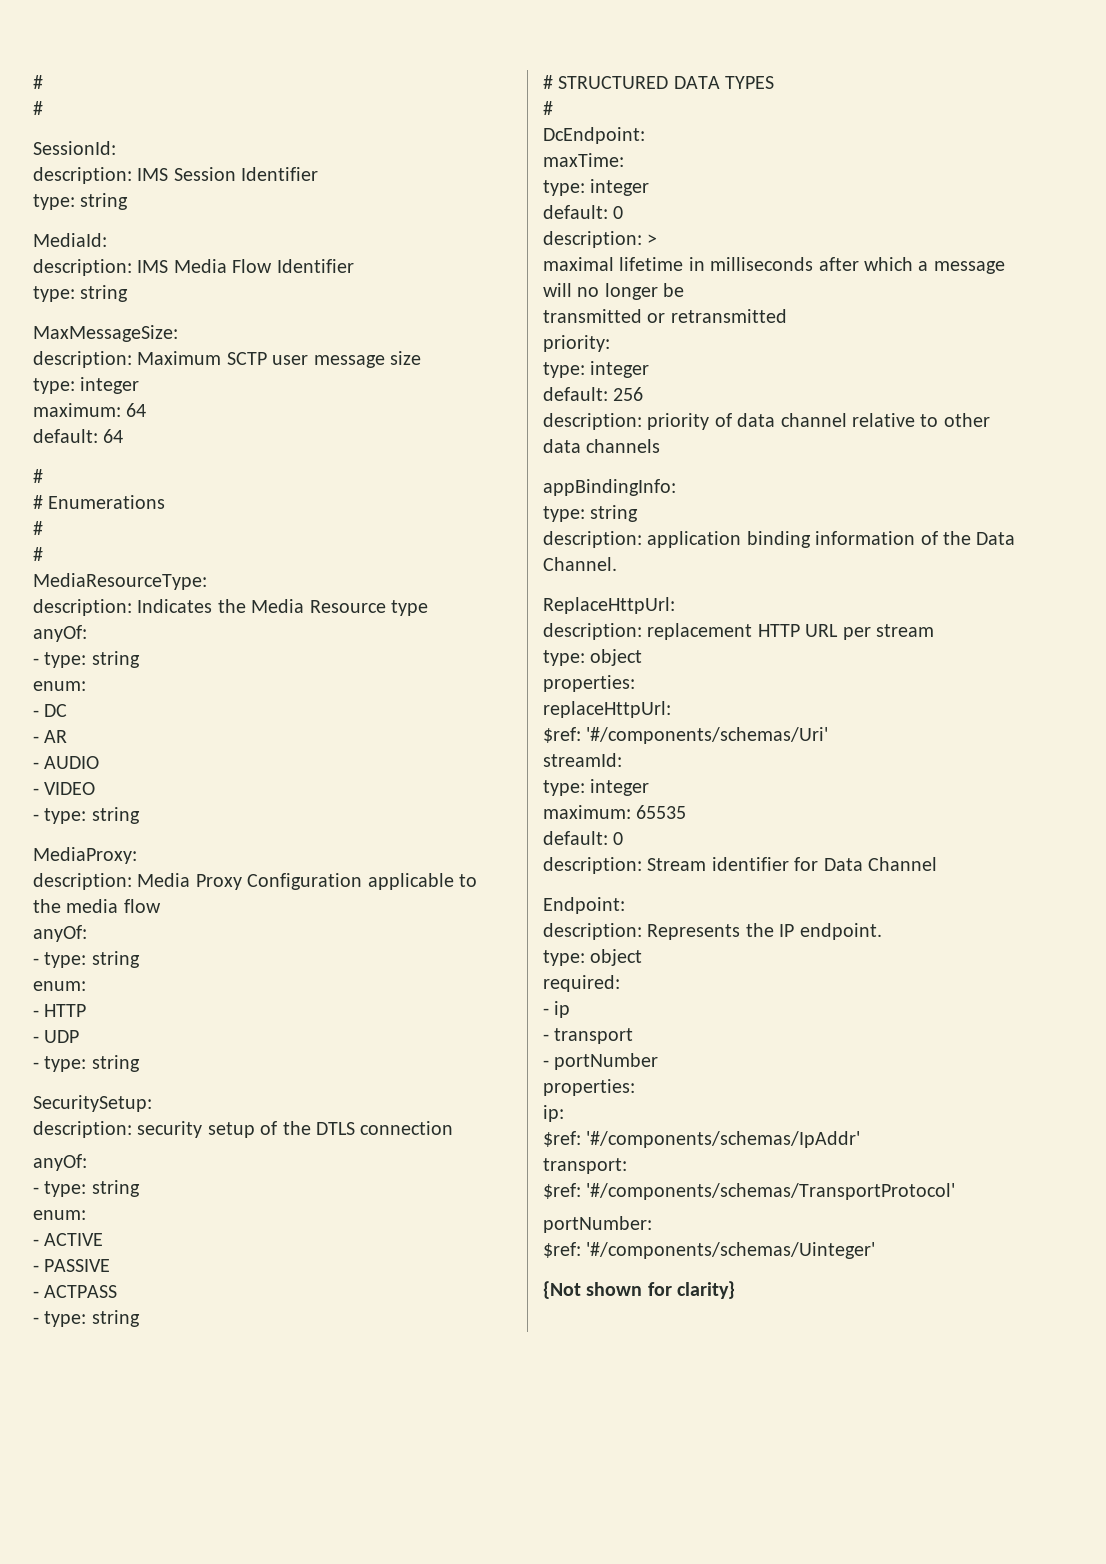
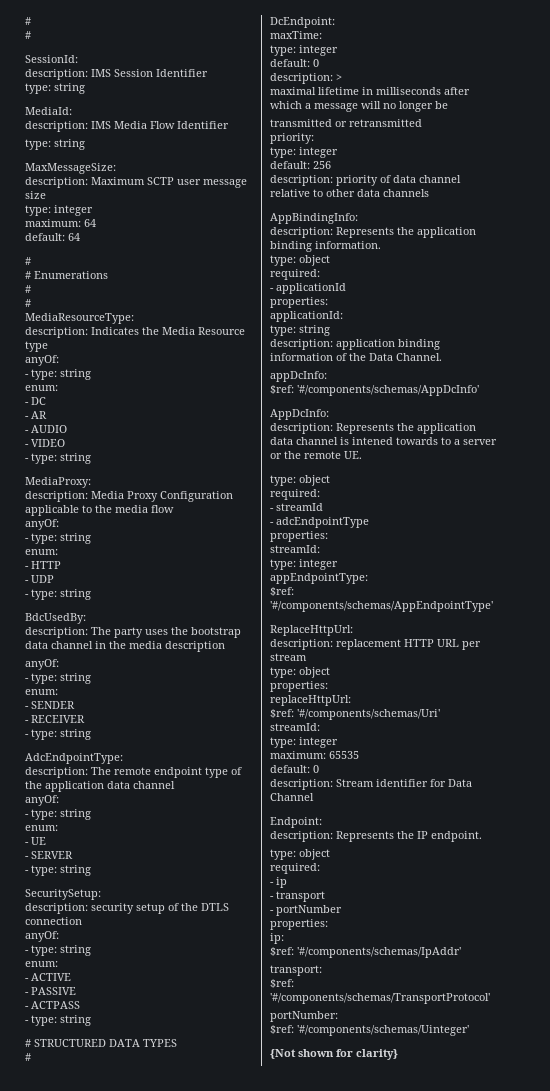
+ BdcUsedBy:
+ description: The party uses the bootstrap data channel in the media description
+ anyOf:
+ - type: string
+ enum:
+ - SENDER
+ - RECEIVER
+ - type: string
+ AdcEndpointType:
+ description: The remote endpoint type of the application data channel
+ anyOf:
+ - type: string
+ enum:
+ - UE
+ - SERVER
+ - type: string
- appBindingInfo:
+ AppBindingInfo:
+ description: Represents the application binding information.
+ type: object
+ required:
+ - applicationId
+ properties:
+ applicationId:
+ appDcInfo:
+ $ref: '#/components/schemas/AppDcInfo'
+ AppDcInfo:
+ description: Represents the application data channel is intened towards to a server or the remote UE.
+ type: object
+ required:
+ - streamId
+ - adcEndpointType
+ properties:
+ streamId:
+ type: integer
+ appEndpointType:
+ $ref: '#/components/schemas/AppEndpointType'

